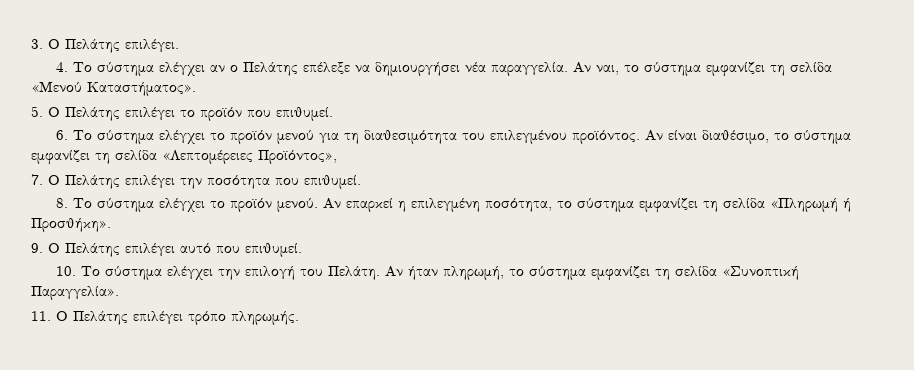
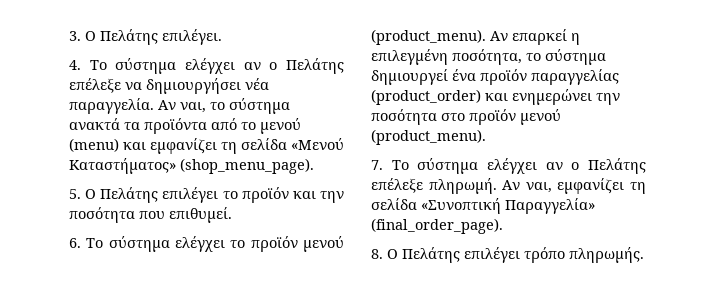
- Αν ναι, το σύστημα εμφανίζει τη σελίδα «Μενού Καταστήματος».
+ Αν ναι, το σύστημα ανακτά τα προϊόντα από το μενού (menu) και εμφανίζει τη σελίδα «Μενού Καταστήματος» (shop_menu_page).
- 5. Ο Πελάτης επιλέγει το προϊόν που επιθυμεί.
+ 5. Ο Πελάτης επιλέγει το προϊόν και την ποσότητα που επιθυμεί.
- 6. Το σύστημα ελέγχει το προϊόν μενού για τη διαθεσιμότητα του επιλεγμένου προϊόντος. Αν είναι διαθέσιμο, το σύστημα εμφανίζει τη σελίδα «Λεπτομέρειες Προϊόντος»,
- 7. Ο Πελάτης επιλέγει την ποσότητα που επιθυμεί.
- 8. Το σύστημα ελέγχει το προϊόν μενού.
+ 6. Το σύστημα ελέγχει το προϊόν μενού (product_menu).
- Αν επαρκεί η επιλεγμένη ποσότητα, το σύστημα εμφανίζει τη σελίδα «Πληρωμή ή Προσθήκη».
- 9. Ο Πελάτης επιλέγει αυτό που επιθυμεί.
- 10. Το σύστημα ελέγχει την επιλογή του Πελάτη. Αν ήταν πληρωμή, το σύστημα εμφανίζει τη σελίδα «Συνοπτική Παραγγελία».
- 11. Ο Πελάτης επιλέγει τρόπο πληρωμής.
+ Αν επαρκεί η επιλεγμένη ποσότητα, το σύστημα δημιουργεί ένα προϊόν παραγγελίας (product_order) και ενημερώνει την ποσότητα στο προϊόν μενού (product_menu).
+ 7. Το σύστημα ελέγχει αν ο Πελάτης επέλεξε πληρωμή. Αν ναι, εμφανίζει τη σελίδα «Συνοπτική Παραγγελία» (final_order_page).
+ 8. Ο Πελάτης επιλέγει τρόπο πληρωμής.

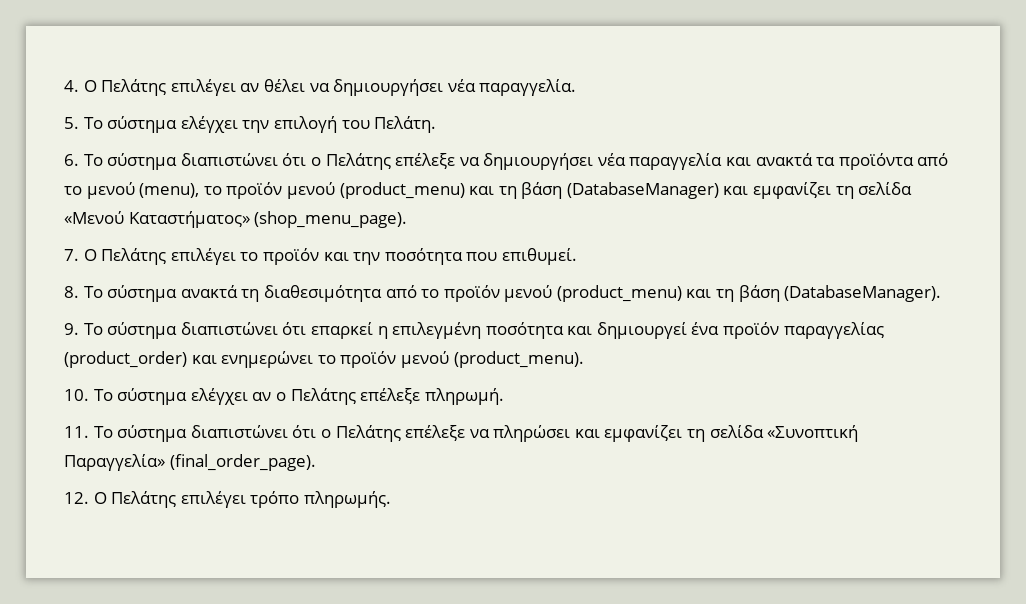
- 3. Ο Πελάτης επιλέγει.
- 4. Το σύστημα ελέγχει αν ο Πελάτης επέλεξε να δημιουργήσει νέα παραγγελία. Αν ναι, το σύστημα ανακτά τα προϊόντα από το μενού (menu) και εμφανίζει τη σελίδα «Μενού Καταστήματος» (shop_menu_page).
+ 4. Ο Πελάτης επιλέγει αν θέλει να δημιουργήσει νέα παραγγελία.
+ 5. Το σύστημα ελέγχει την επιλογή του Πελάτη.
+ 6. Το σύστημα διαπιστώνει ότι ο Πελάτης επέλεξε να δημιουργήσει νέα παραγγελία και ανακτά τα προϊόντα από το μενού (menu), το προϊόν μενού (product_menu) και τη βάση (DatabaseManager) και εμφανίζει τη σελίδα «Μενού Καταστήματος» (shop_menu_page).
- 5. Ο Πελάτης επιλέγει το προϊόν και την ποσότητα που επιθυμεί.
+ 7. Ο Πελάτης επιλέγει το προϊόν και την ποσότητα που επιθυμεί.
- 6. Το σύστημα ελέγχει το προϊόν μενού (product_menu). Αν επαρκεί η επιλεγμένη ποσότητα, το σύστημα δημιουργεί ένα προϊόν παραγγελίας (product_order) και ενημερώνει την ποσότητα στο προϊόν μενού (product_menu).
+ 8. Το σύστημα ανακτά τη διαθεσιμότητα από το προϊόν μενού (product_menu) και τη βάση (DatabaseManager).
+ 9. Το σύστημα διαπιστώνει ότι επαρκεί η επιλεγμένη ποσότητα και δημιουργεί ένα προϊόν παραγγελίας (product_order) και ενημερώνει το προϊόν μενού (product_menu).
- 7. Το σύστημα ελέγχει αν ο Πελάτης επέλεξε πληρωμή. Αν ναι, εμφανίζει τη σελίδα «Συνοπτική Παραγγελία» (final_order_page).
+ 10. Το σύστημα ελέγχει αν ο Πελάτης επέλεξε πληρωμή.
+ 11. Το σύστημα διαπιστώνει ότι ο Πελάτης επέλεξε να πληρώσει και εμφανίζει τη σελίδα «Συνοπτική Παραγγελία» (final_order_page).
- 8. Ο Πελάτης επιλέγει τρόπο πληρωμής.
+ 12. Ο Πελάτης επιλέγει τρόπο πληρωμής.

